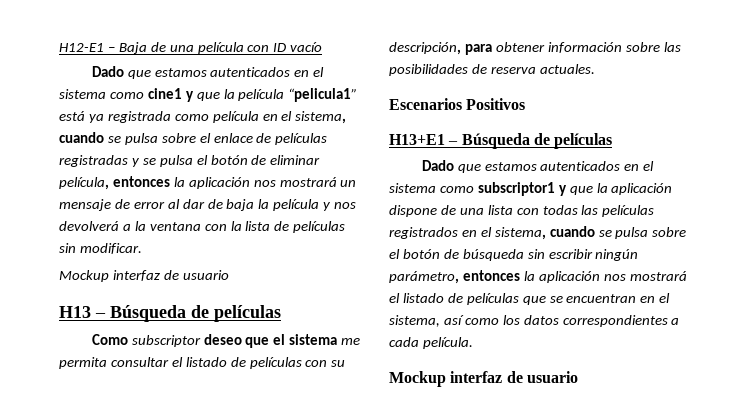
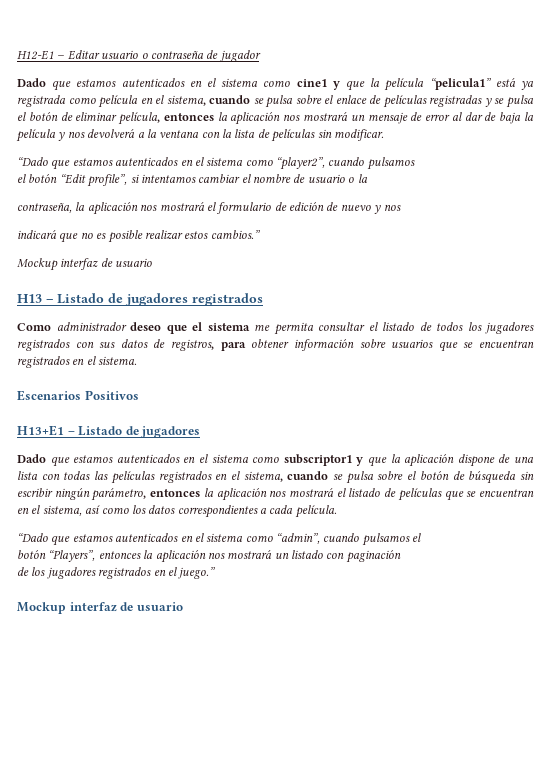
- H12-E1 – Baja de una película con ID vacío
+ H12-E1 – Editar usuario o contraseña de jugador
+ “Dado que estamos autenticados en el sistema como “player2”, cuando pulsamos
+ el botón “Edit profile”, si intentamos cambiar el nombre de usuario o la
+ contraseña, la aplicación nos mostrará el formulario de edición de nuevo y nos
+ indicará que no es posible realizar estos cambios.”
- H13 – Búsqueda de películas
+ H13 – Listado de jugadores registrados
- Como subscriptor deseo que el sistema me permita consultar el listado de películas con su descripción, para obtener información sobre las posibilidades de reserva actuales.
+ Como administrador deseo que el sistema me permita consultar el listado de todos los jugadores registrados con sus datos de registros, para obtener información sobre usuarios que se encuentran registrados en el sistema.
- H13+E1 – Búsqueda de películas
+ H13+E1 – Listado de jugadores
+ “Dado que estamos autenticados en el sistema como “admin”, cuando pulsamos el
+ botón “Players”, entonces la aplicación nos mostrará un listado con paginación
+ de los jugadores registrados en el juego.”

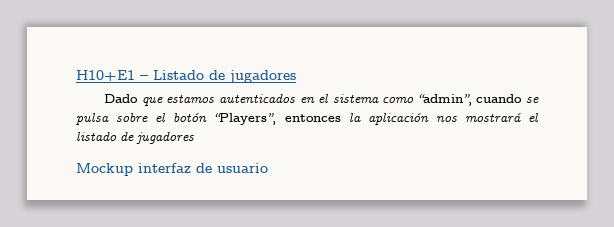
- H12-E1 – Editar usuario o contraseña de jugador
- Dado que estamos autenticados en el sistema como cine1 y que la película “pelicula1” está ya registrada como película en el sistema, cuando se pulsa sobre el enlace de películas registradas y se pulsa el botón de eliminar película, entonces la aplicación nos mostrará un mensaje de error al dar de baja la película y nos devolverá a la ventana con la lista de películas sin modificar.
- “Dado que estamos autenticados en el sistema como “player2”, cuando pulsamos
- el botón “Edit profile”, si intentamos cambiar el nombre de usuario o la
- contraseña, la aplicación nos mostrará el formulario de edición de nuevo y nos
- indicará que no es posible realizar estos cambios.”
- Mockup interfaz de usuario
- H13 – Listado de jugadores registrados
- Como administrador deseo que el sistema me permita consultar el listado de todos los jugadores registrados con sus datos de registros, para obtener información sobre usuarios que se encuentran registrados en el sistema.
- Escenarios Positivos
- H13+E1 – Listado de jugadores
+ H10+E1 – Listado de jugadores
- Dado que estamos autenticados en el sistema como subscriptor1 y que la aplicación dispone de una lista con todas las películas registrados en el sistema, cuando se pulsa sobre el botón de búsqueda sin escribir ningún parámetro, entonces la aplicación nos mostrará el listado de películas que se encuentran en el sistema, así como los datos correspondientes a cada película.
- “Dado que estamos autenticados en el sistema como “admin”, cuando pulsamos el
- botón “Players”, entonces la aplicación nos mostrará un listado con paginación
- de los jugadores registrados en el juego.”
+ Dado que estamos autenticados en el sistema como “admin”, cuando se pulsa sobre el botón “Players”, entonces la aplicación nos mostrará el listado de jugadores

